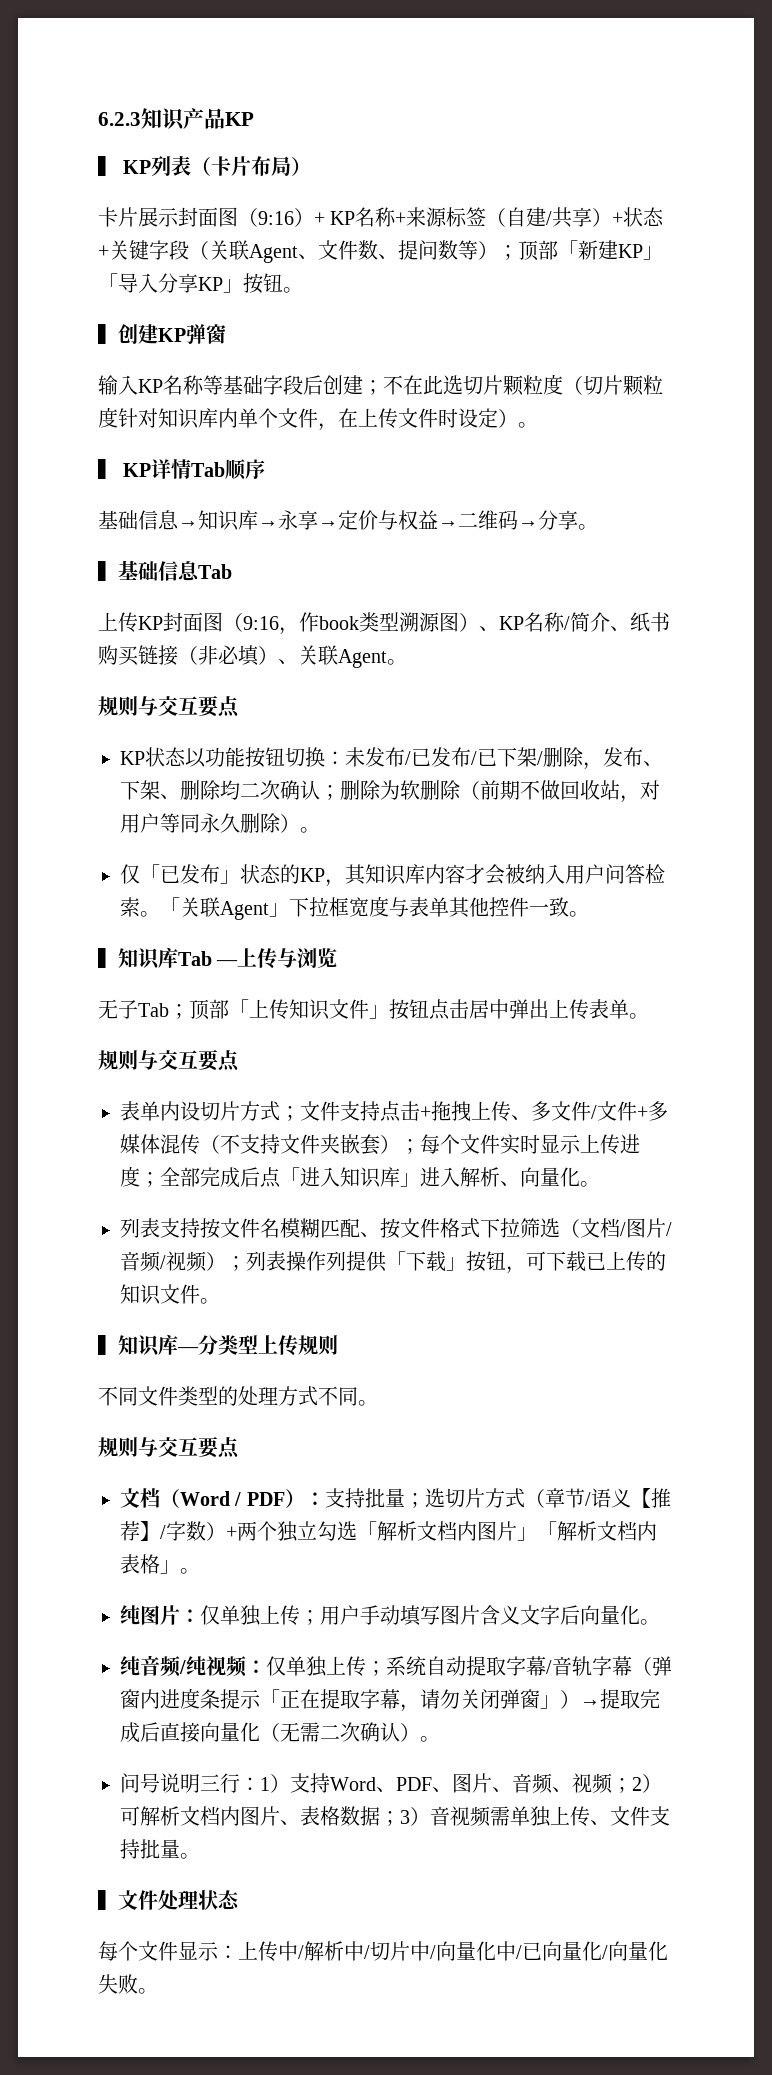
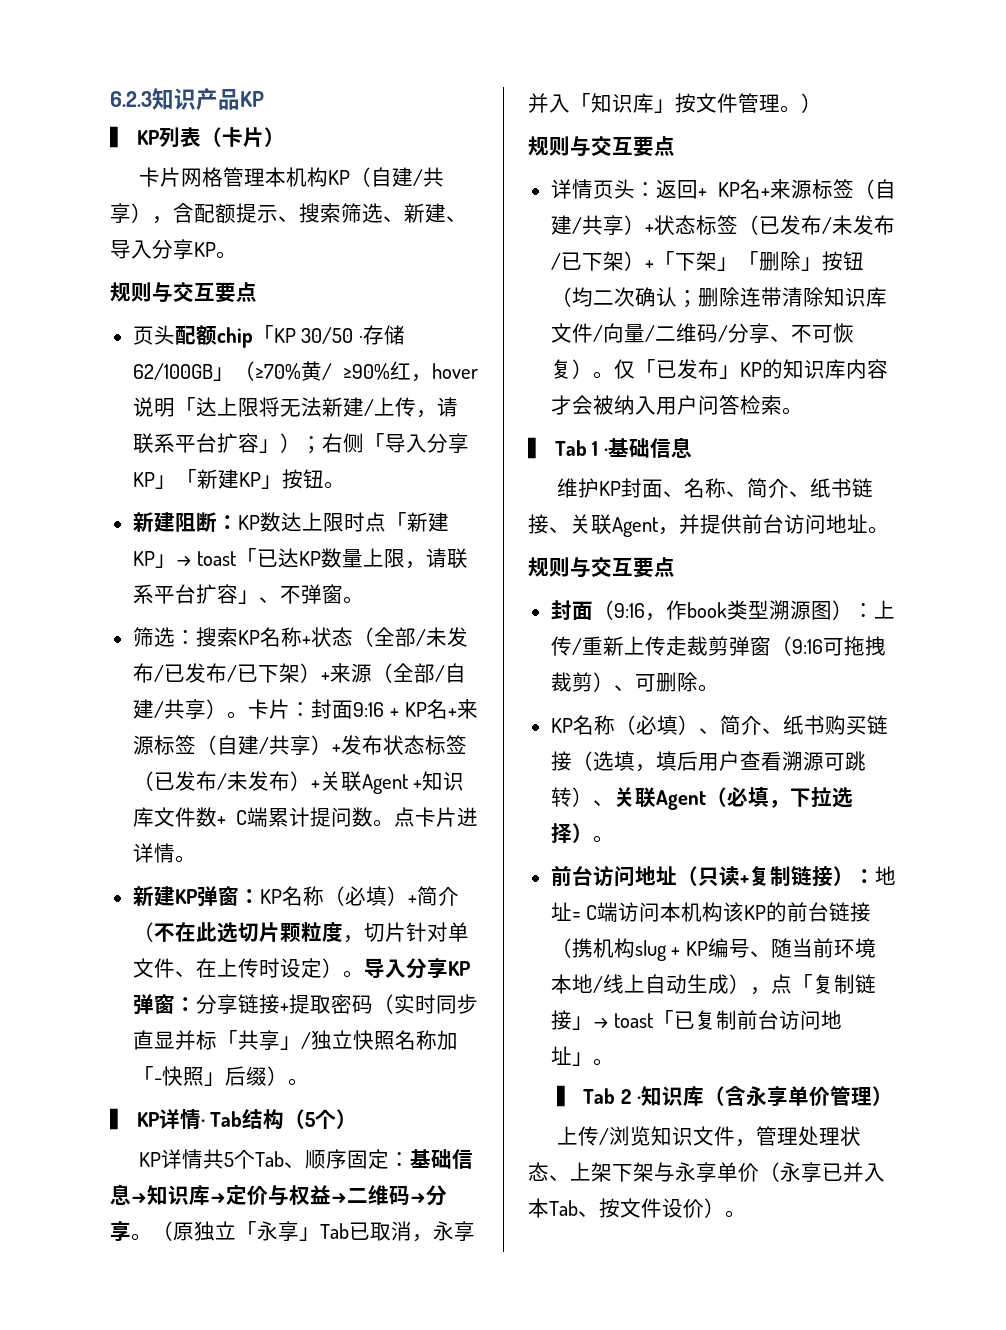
- ▍ KP列表（卡片布局）
+ ▍ KP列表（卡片）
- 卡片展示封面图（9:16）+ KP名称+来源标签（自建/共享）+状态+关键字段（关联Agent、文件数、提问数等）；顶部「新建KP」「导入分享KP」按钮。
- ▍创建KP弹窗
- 输入KP名称等基础字段后创建；不在此选切片颗粒度（切片颗粒度针对知识库内单个文件，在上传文件时设定）。
- ▍ KP详情Tab顺序
- 基础信息→知识库→永享→定价与权益→二维码→分享。
- ▍基础信息Tab
- 上传KP封面图（9:16，作book类型溯源图）、KP名称/简介、纸书购买链接（非必填）、关联Agent。
+ 卡片网格管理本机构KP（自建/共享），含配额提示、搜索筛选、新建、导入分享KP。
  规则与交互要点
- KP状态以功能按钮切换：未发布/已发布/已下架/删除，发布、下架、删除均二次确认；删除为软删除（前期不做回收站，对用户等同永久删除）。
- 仅「已发布」状态的KP，其知识库内容才会被纳入用户问答检索。「关联Agent」下拉框宽度与表单其他控件一致。
- ▍知识库Tab —上传与浏览
- 无子Tab；顶部「上传知识文件」按钮点击居中弹出上传表单。
+ 页头配额chip「KP 30/50 ·存储62/100GB」（≥70%黄/ ≥90%红，hover说明「达上限将无法新建/上传，请联系平台扩容」）；右侧「导入分享KP」「新建KP」按钮。
+ 新建阻断：KP数达上限时点「新建KP」→ toast「已达KP数量上限，请联系平台扩容」、不弹窗。
+ 筛选：搜索KP名称+状态（全部/未发布/已发布/已下架）+来源（全部/自建/共享）。卡片：封面9:16 + KP名+来源标签（自建/共享）+发布状态标签（已发布/未发布）+关联Agent +知识库文件数+ C端累计提问数。点卡片进详情。
+ 新建KP弹窗：KP名称（必填）+简介（不在此选切片颗粒度，切片针对单文件、在上传时设定）。导入分享KP弹窗：分享链接+提取密码（实时同步直显并标「共享」/独立快照名称加「-快照」后缀）。
+ ▍ KP详情· Tab结构（5个）
+ KP详情共5个Tab、顺序固定：基础信息→知识库→定价与权益→二维码→分享。（原独立「永享」Tab已取消，永享并入「知识库」按文件管理。）
  规则与交互要点
- 表单内设切片方式；文件支持点击+拖拽上传、多文件/文件+多媒体混传（不支持文件夹嵌套）；每个文件实时显示上传进度；全部完成后点「进入知识库」进入解析、向量化。
- 列表支持按文件名模糊匹配、按文件格式下拉筛选（文档/图片/音频/视频）；列表操作列提供「下载」按钮，可下载已上传的知识文件。
- ▍知识库—分类型上传规则
- 不同文件类型的处理方式不同。
+ 详情页头：返回+ KP名+来源标签（自建/共享）+状态标签（已发布/未发布/已下架）+「下架」「删除」按钮（均二次确认；删除连带清除知识库文件/向量/二维码/分享、不可恢复）。仅「已发布」KP的知识库内容才会被纳入用户问答检索。
+ ▍ Tab 1 ·基础信息
+ 维护KP封面、名称、简介、纸书链接、关联Agent，并提供前台访问地址。
  规则与交互要点
- 文档（Word / PDF）：支持批量；选切片方式（章节/语义【推荐】/字数）+两个独立勾选「解析文档内图片」「解析文档内表格」。
- 纯图片：仅单独上传；用户手动填写图片含义文字后向量化。
- 纯音频/纯视频：仅单独上传；系统自动提取字幕/音轨字幕（弹窗内进度条提示「正在提取字幕，请勿关闭弹窗」）→提取完成后直接向量化（无需二次确认）。
- 问号说明三行：1）支持Word、PDF、图片、音频、视频；2）可解析文档内图片、表格数据；3）音视频需单独上传、文件支持批量。
- ▍文件处理状态
- 每个文件显示：上传中/解析中/切片中/向量化中/已向量化/向量化失败。
+ 封面（9:16，作book类型溯源图）：上传/重新上传走裁剪弹窗（9:16可拖拽裁剪）、可删除。
+ KP名称（必填）、简介、纸书购买链接（选填，填后用户查看溯源可跳转）、关联Agent（必填，下拉选择）。
+ 前台访问地址（只读+复制链接）：地址= C端访问本机构该KP的前台链接（携机构slug + KP编号、随当前环境本地/线上自动生成），点「复制链接」→ toast「已复制前台访问地址」。
+ ▍ Tab 2 ·知识库（含永享单价管理）
+ 上传/浏览知识文件，管理处理状态、上架下架与永享单价（永享已并入本Tab、按文件设价）。

